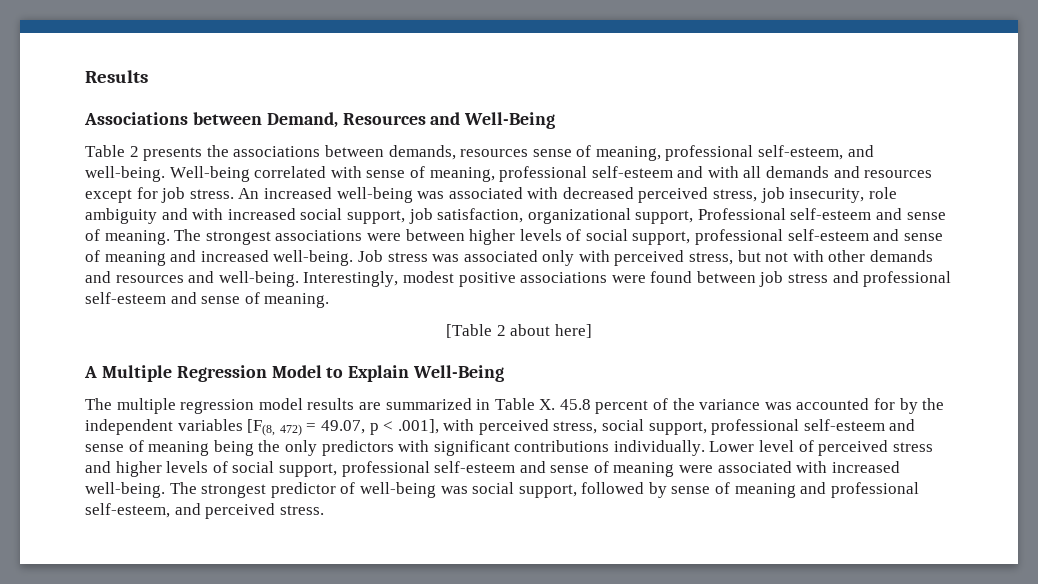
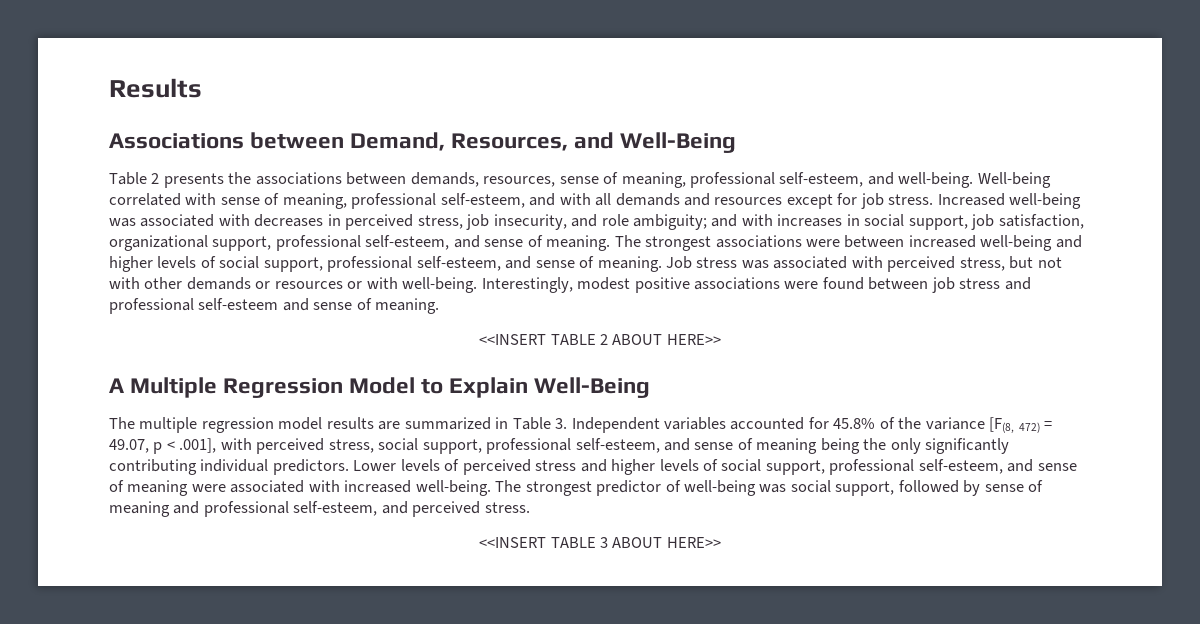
- Associations between Demand, Resources and Well-Being
+ Associations between Demand, Resources, and Well-Being
- Table 2 presents the associations between demands, resources sense of meaning, professional self-esteem, and well-being.
+ Table 2 presents the associations between demands, resources, sense of meaning, professional self-esteem, and well-being.
- Well-being correlated with sense of meaning, professional self-esteem and with all demands and resources except for job stress.
+ Well-being correlated with sense of meaning, professional self-esteem, and with all demands and resources except for job stress.
- An increased well-being was associated with decreased perceived stress, job insecurity, role ambiguity and with increased social support, job satisfaction, organizational support, Professional self-esteem and sense of meaning.
+ Increased well-being was associated with decreases in perceived stress, job insecurity, and role ambiguity; and with increases in social support, job satisfaction, organizational support, professional self-esteem, and sense of meaning.
- The strongest associations were between higher levels of social support, professional self-esteem and sense of meaning and increased well-being.
+ The strongest associations were between increased well-being and higher levels of social support, professional self-esteem, and sense of meaning.
- Job stress was associated only with perceived stress, but not with other demands and resources and well-being.
+ Job stress was associated with perceived stress, but not with other demands or resources or with well-being.
- [Table 2 about here]
+ <<INSERT TABLE 2 ABOUT HERE>>
- The multiple regression model results are summarized in Table X. 45.8 percent of the variance was accounted for by the independent variables [F(8, 472) = 49.07, p < .001], with perceived stress, social support, professional self-esteem and sense of meaning being the only predictors with significant contributions individually. Lower level of perceived stress and higher levels of social support, professional self-esteem and sense of meaning were associated with increased well-being.
+ The multiple regression model results are summarized in Table 3. Independent variables accounted for 45.8% of the variance [F(8, 472) = 49.07, p < .001], with perceived stress, social support, professional self-esteem, and sense of meaning being the only significantly contributing individual predictors. Lower levels of perceived stress and higher levels of social support, professional self-esteem, and sense of meaning were associated with increased well-being.
+ <<INSERT TABLE 3 ABOUT HERE>>

